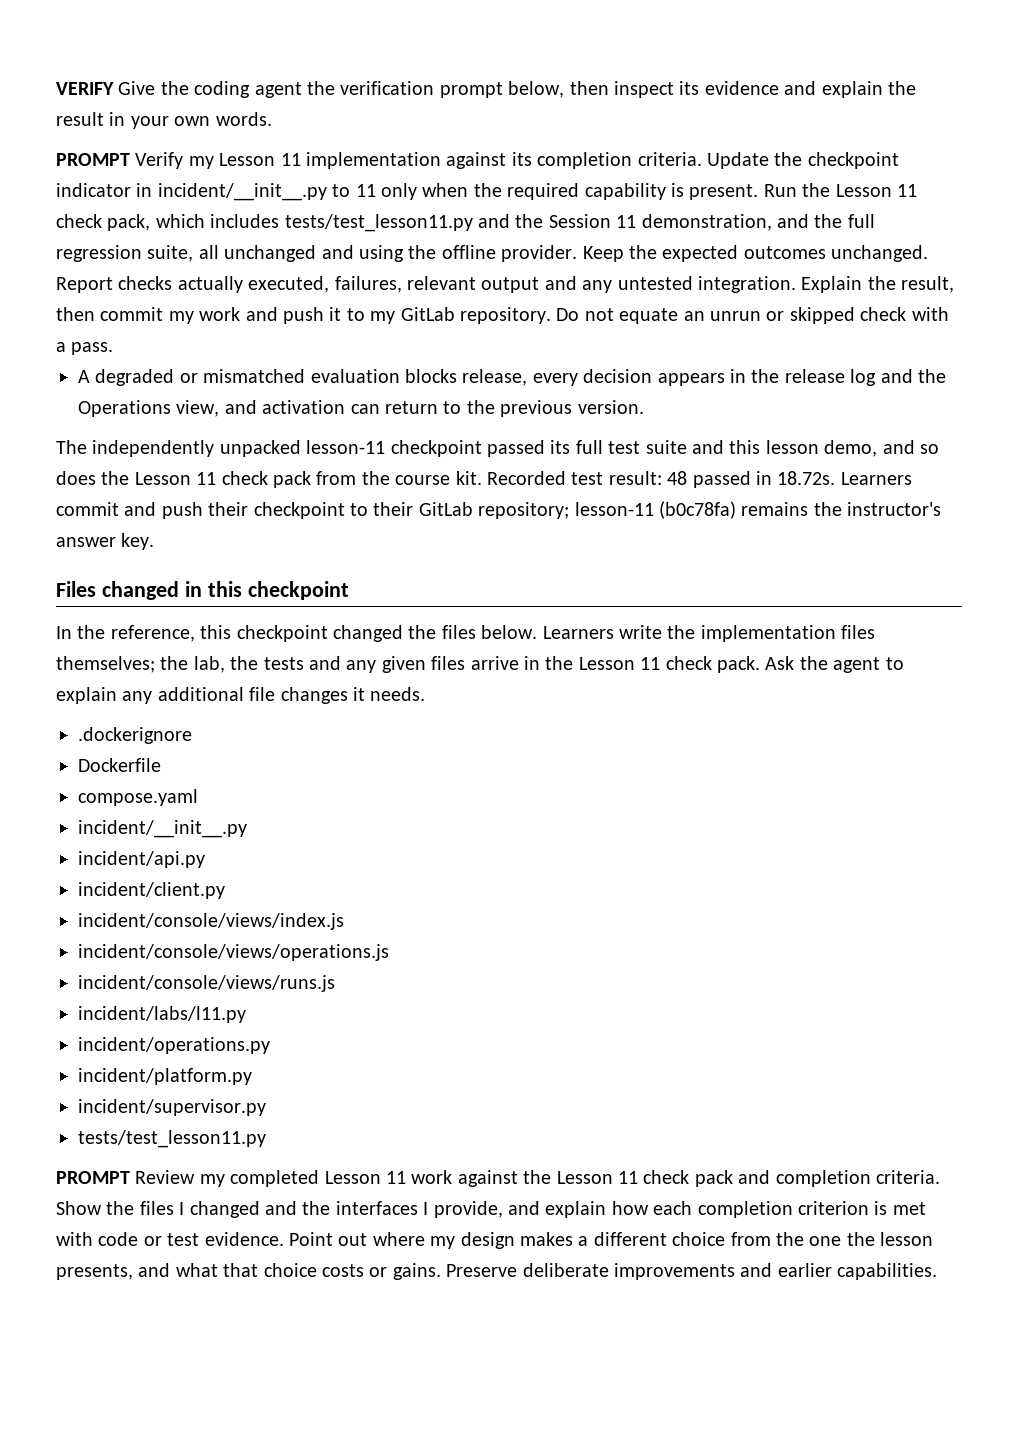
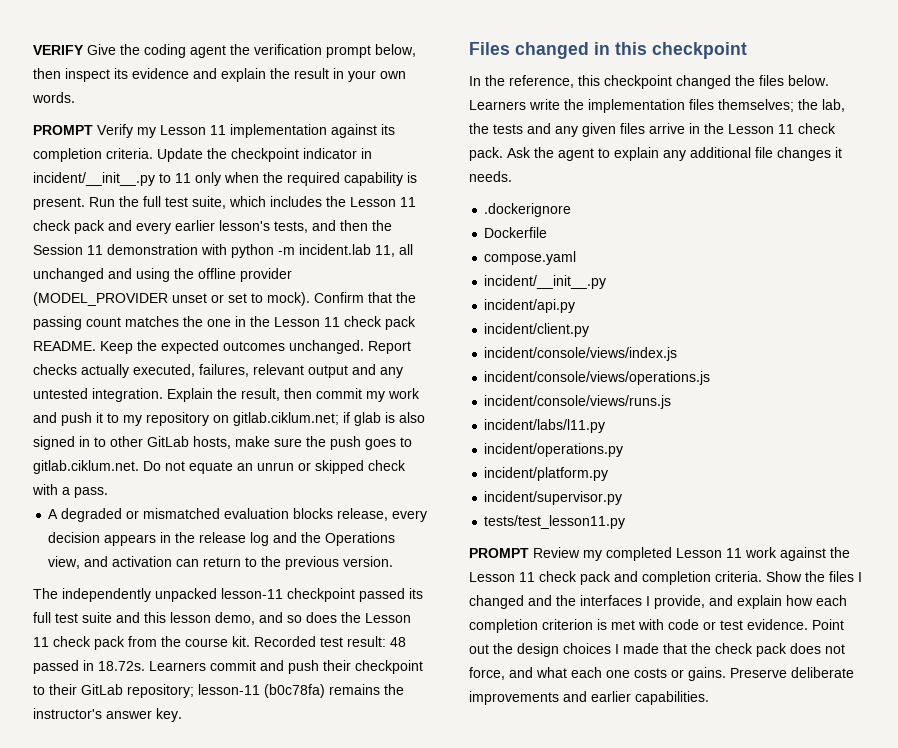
- Run the Lesson 11 check pack, which includes tests/test_lesson11.py and the Session 11 demonstration, and the full regression suite, all unchanged and using the offline provider.
+ Run the full test suite, which includes the Lesson 11 check pack and every earlier lesson's tests, and then the Session 11 demonstration with python -m incident.lab 11, all unchanged and using the offline provider (MODEL_PROVIDER unset or set to mock). Confirm that the passing count matches the one in the Lesson 11 check pack README.
- Explain the result, then commit my work and push it to my GitLab repository. Do not equate an unrun or skipped check with a pass.
+ Explain the result, then commit my work and push it to my repository on gitlab.ciklum.net; if glab is also signed in to other GitLab hosts, make sure the push goes to gitlab.ciklum.net. Do not equate an unrun or skipped check with a pass.
- Point out where my design makes a different choice from the one the lesson presents, and what that choice costs or gains.
+ Point out the design choices I made that the check pack does not force, and what each one costs or gains.

